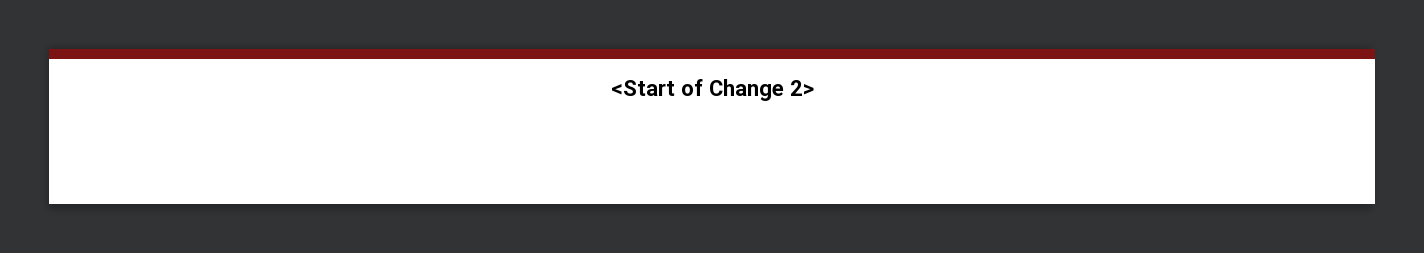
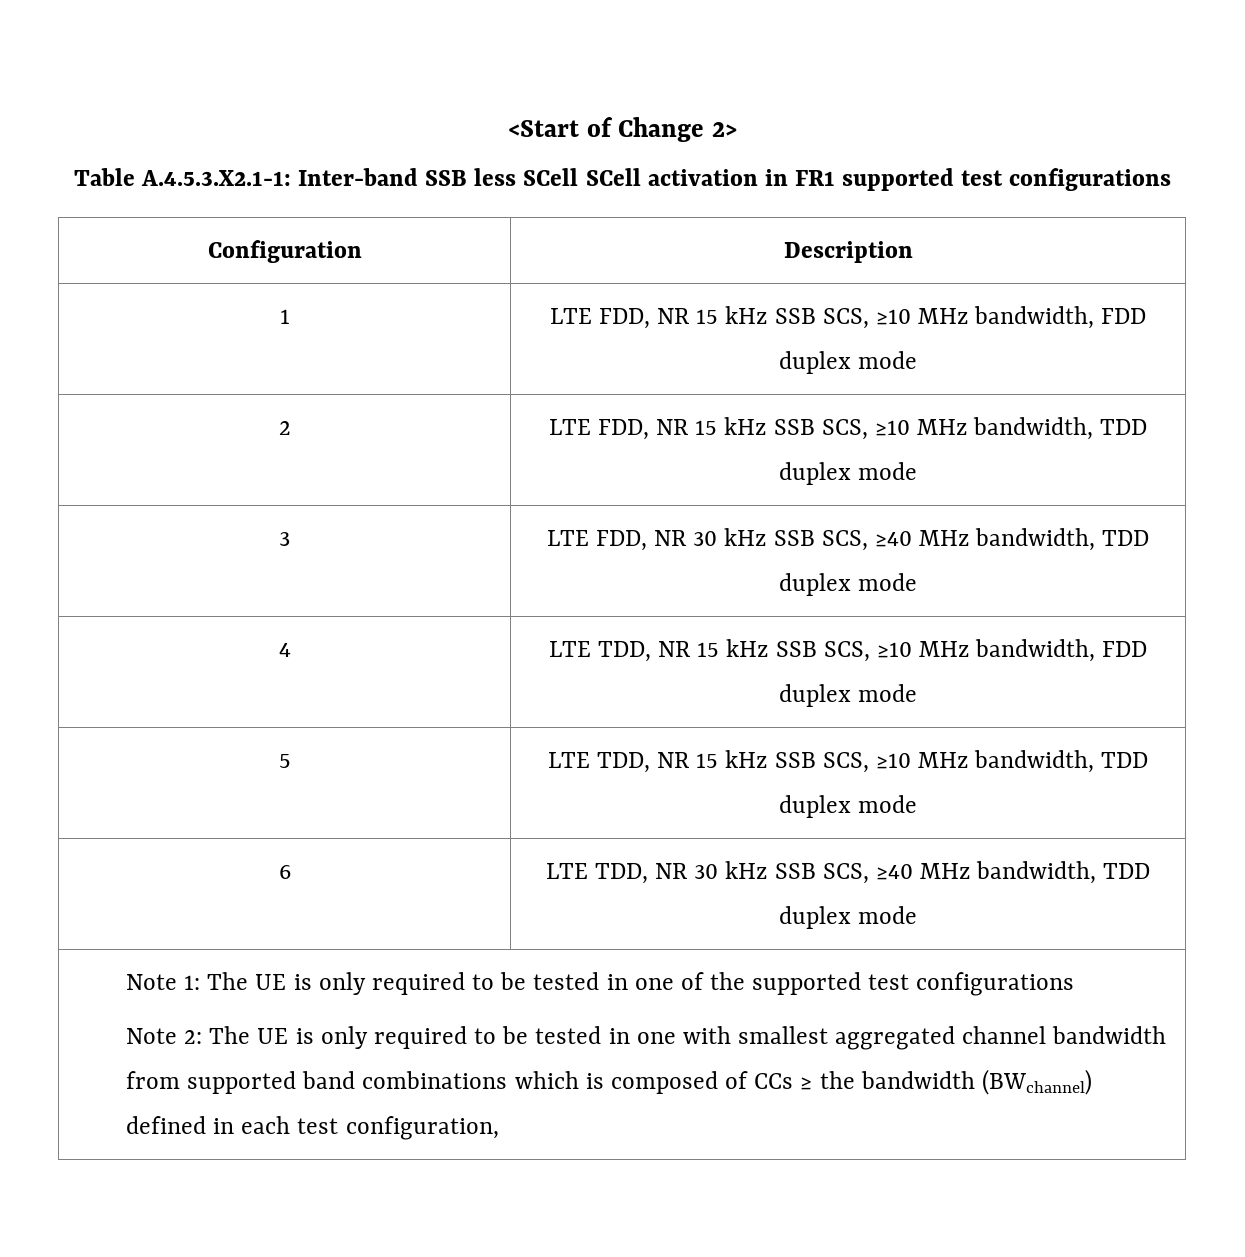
+ Table A.4.5.3.X2.1-1: Inter-band SSB less SCell SCell activation in FR1 supported test configurations
+ Configuration | Description
+ 1 | LTE FDD, NR 15 kHz SSB SCS, ≥10 MHz bandwidth, FDD duplex mode
+ 2 | LTE FDD, NR 15 kHz SSB SCS, ≥10 MHz bandwidth, TDD duplex mode
+ 3 | LTE FDD, NR 30 kHz SSB SCS, ≥40 MHz bandwidth, TDD duplex mode
+ 4 | LTE TDD, NR 15 kHz SSB SCS, ≥10 MHz bandwidth, FDD duplex mode
+ 5 | LTE TDD, NR 15 kHz SSB SCS, ≥10 MHz bandwidth, TDD duplex mode
+ 6 | LTE TDD, NR 30 kHz SSB SCS, ≥40 MHz bandwidth, TDD duplex mode
+ Note 1: The UE is only required to be tested in one of the supported test configurations
+ Note 2: The UE is only required to be tested in one with smallest aggregated channel bandwidth from supported band combinations which is composed of CCs ≥ the bandwidth (BWchannel) defined in each test configuration,

